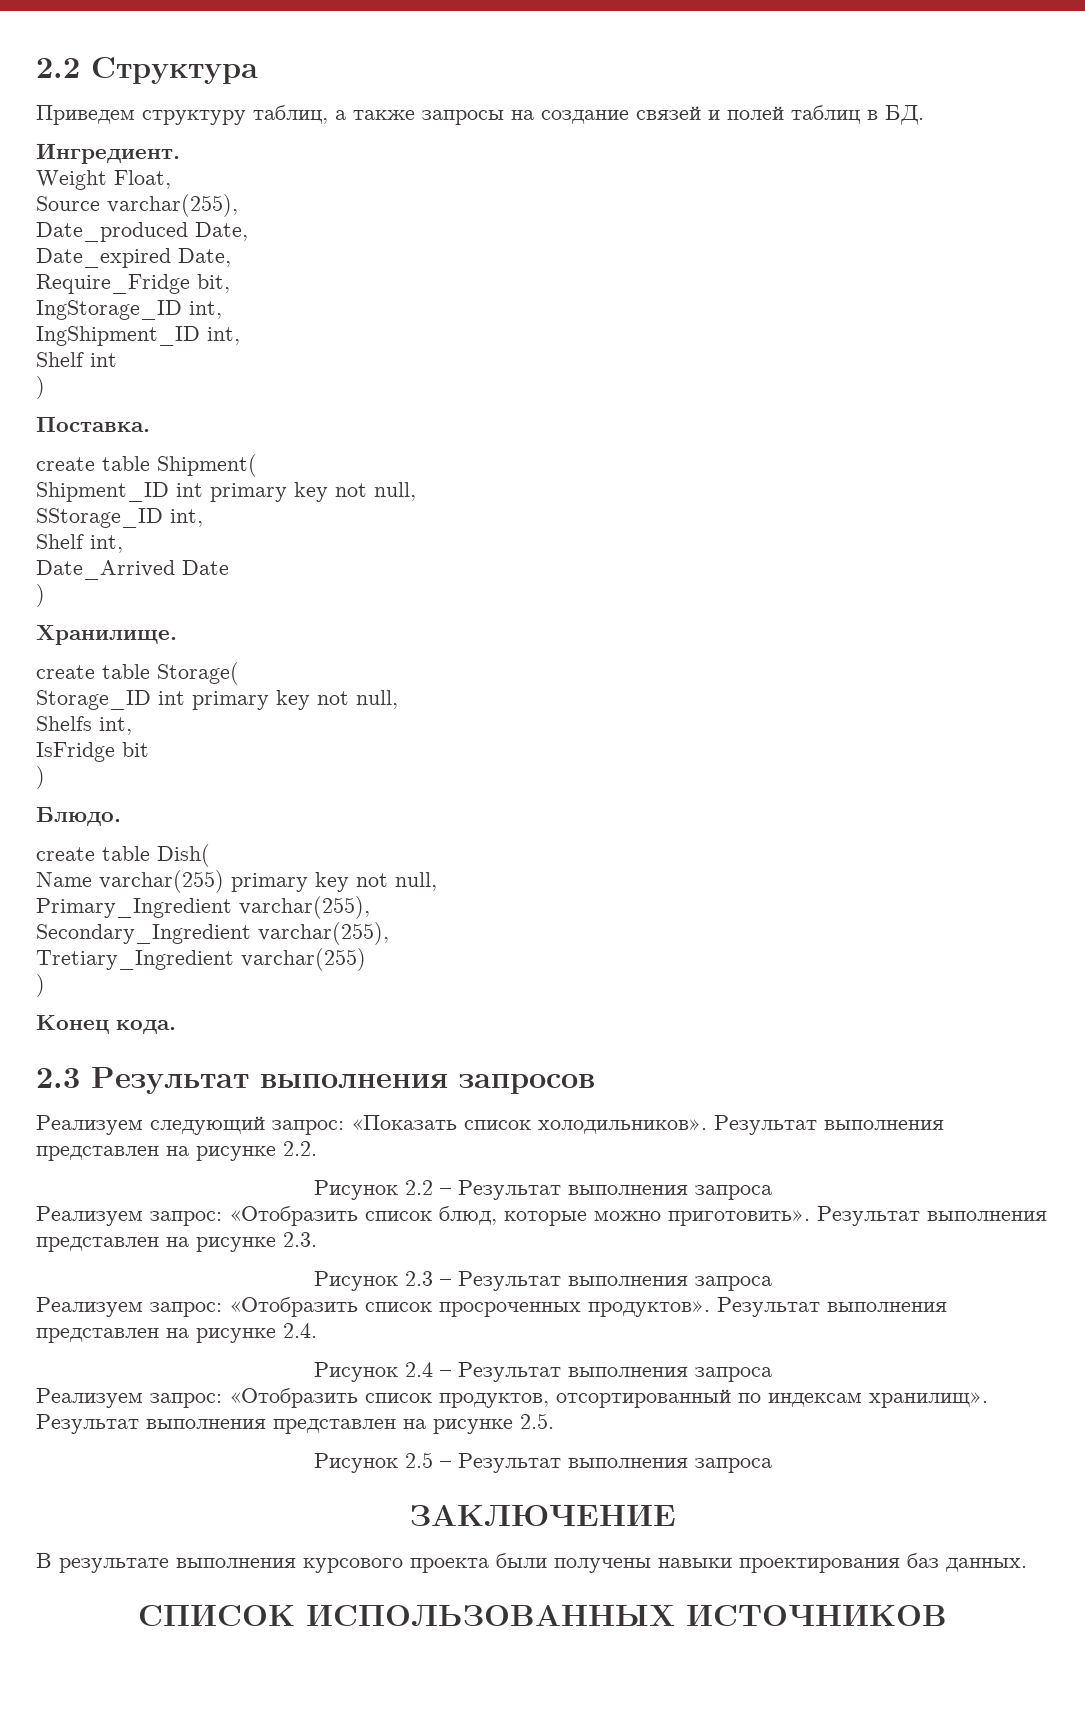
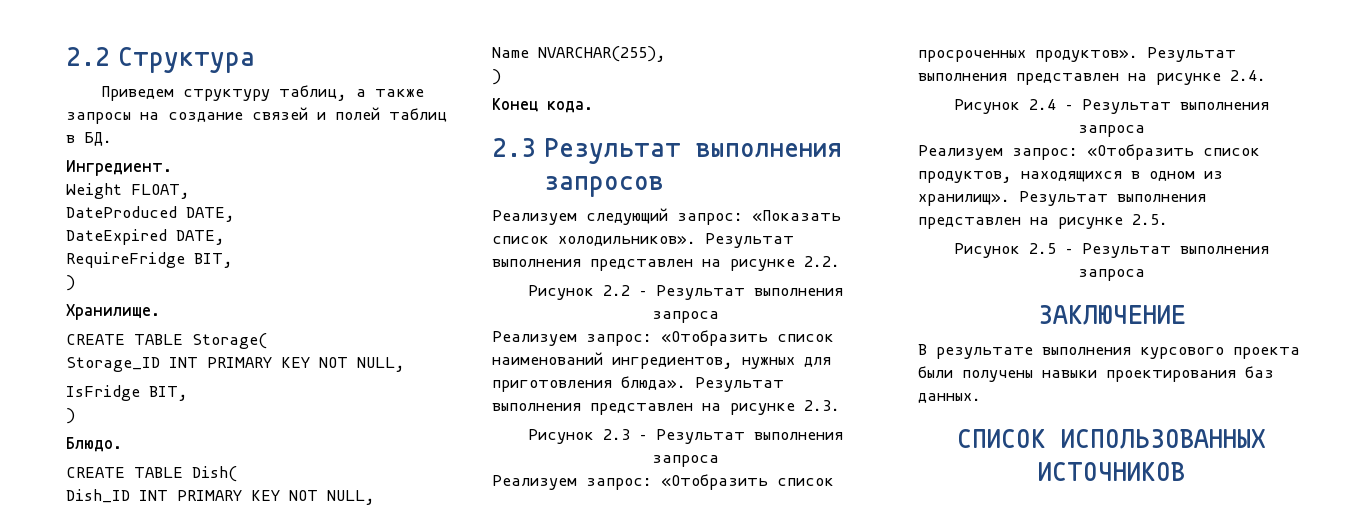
- Weight Float,
- Source varchar(255),
- Date_produced Date,
- Date_expired Date,
- Require_Fridge bit,
- IngStorage_ID int,
- IngShipment_ID int,
- Shelf int
- )
- Поставка.
- create table Shipment(
- Shipment_ID int primary key not null,
- SStorage_ID int,
- Shelf int,
- Date_Arrived Date
+ Weight FLOAT,
+ DateProduced DATE,
+ DateExpired DATE,
+ RequireFridge BIT,
- create table Storage(
+ CREATE TABLE Storage(
- Storage_ID int primary key not null,
- Shelfs int,
+ Storage_ID INT PRIMARY KEY NOT NULL,
- IsFridge bit
+ IsFridge BIT,
- create table Dish(
+ CREATE TABLE Dish(
- Name varchar(255) primary key not null,
- Primary_Ingredient varchar(255),
- Secondary_Ingredient varchar(255),
- Tretiary_Ingredient varchar(255)
+ Dish_ID INT PRIMARY KEY NOT NULL,
+ Name NVARCHAR(255),
- Реализуем запрос: «Отобразить список блюд, которые можно приготовить».
+ Реализуем запрос: «Отобразить список наименований ингредиентов, нужных для приготовления блюда».
- Реализуем запрос: «Отобразить список продуктов, отсортированный по индексам хранилищ».
+ Реализуем запрос: «Отобразить список продуктов, находящихся в одном из хранилищ».

